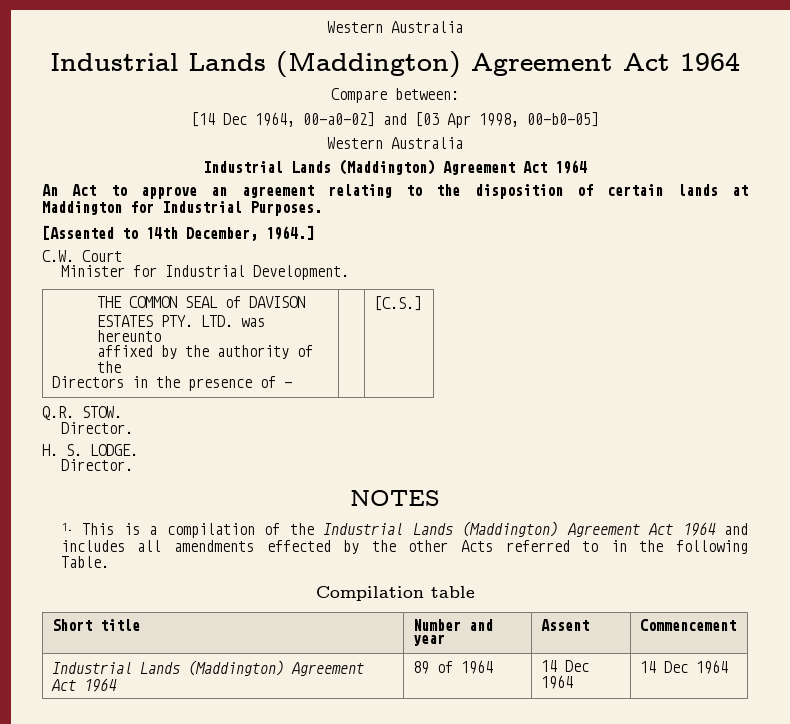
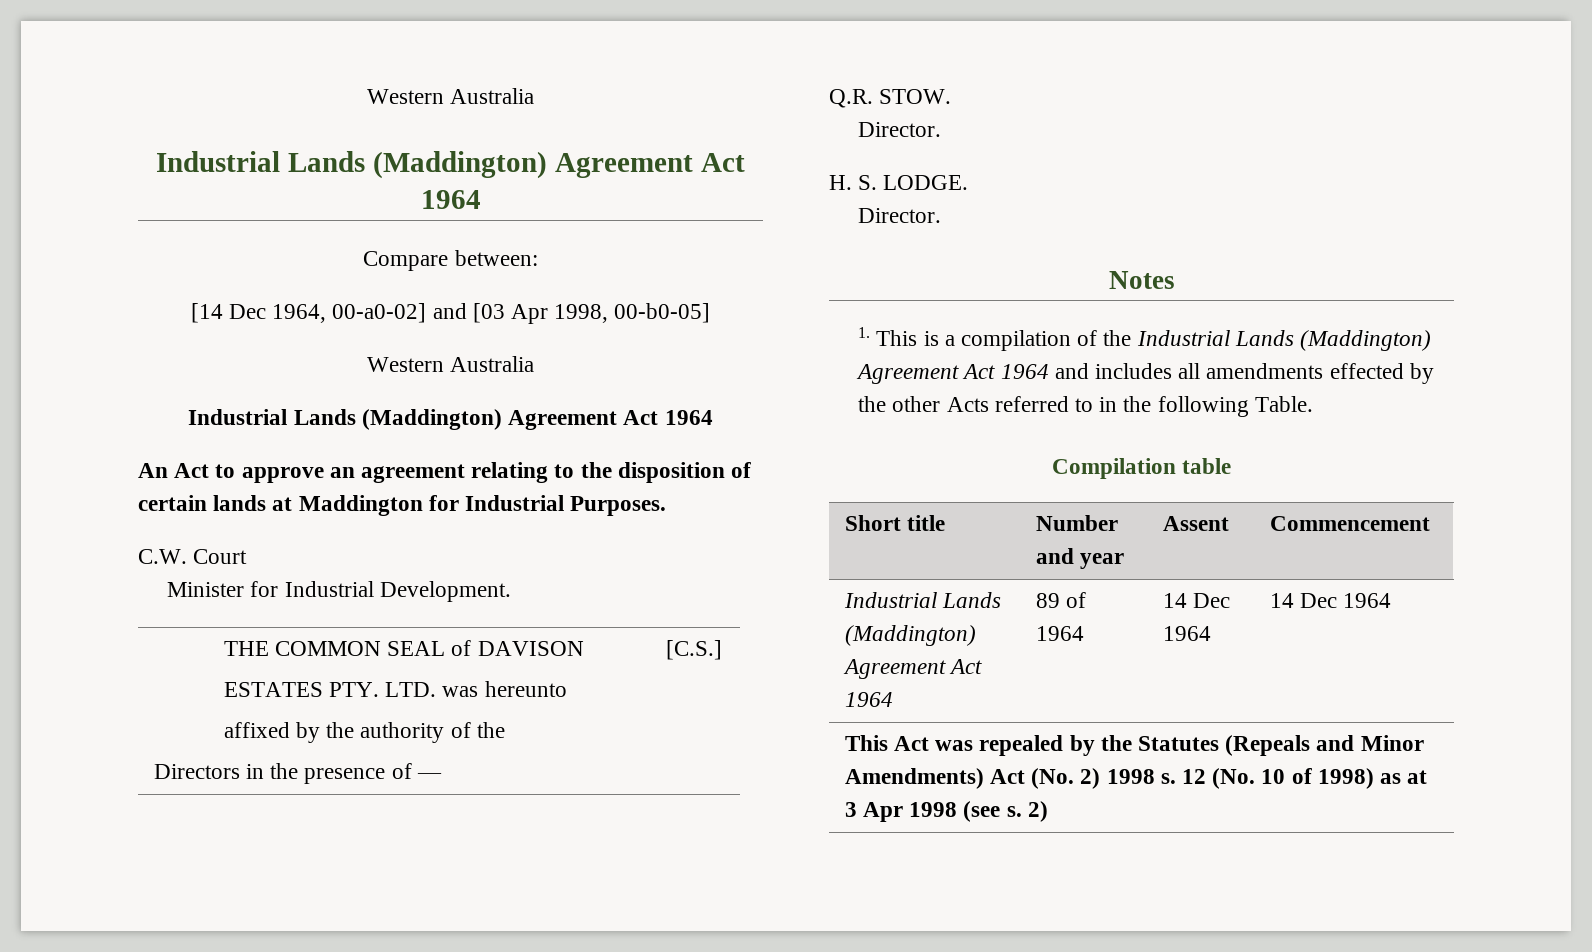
- [Assented to 14th December, 1964.]
- NOTES
+ Notes
+ This Act was repealed by the Statutes (Repeals and Minor Amendments) Act (No. 2) 1998 s. 12 (No. 10 of 1998) as at 3 Apr 1998 (see s. 2)

